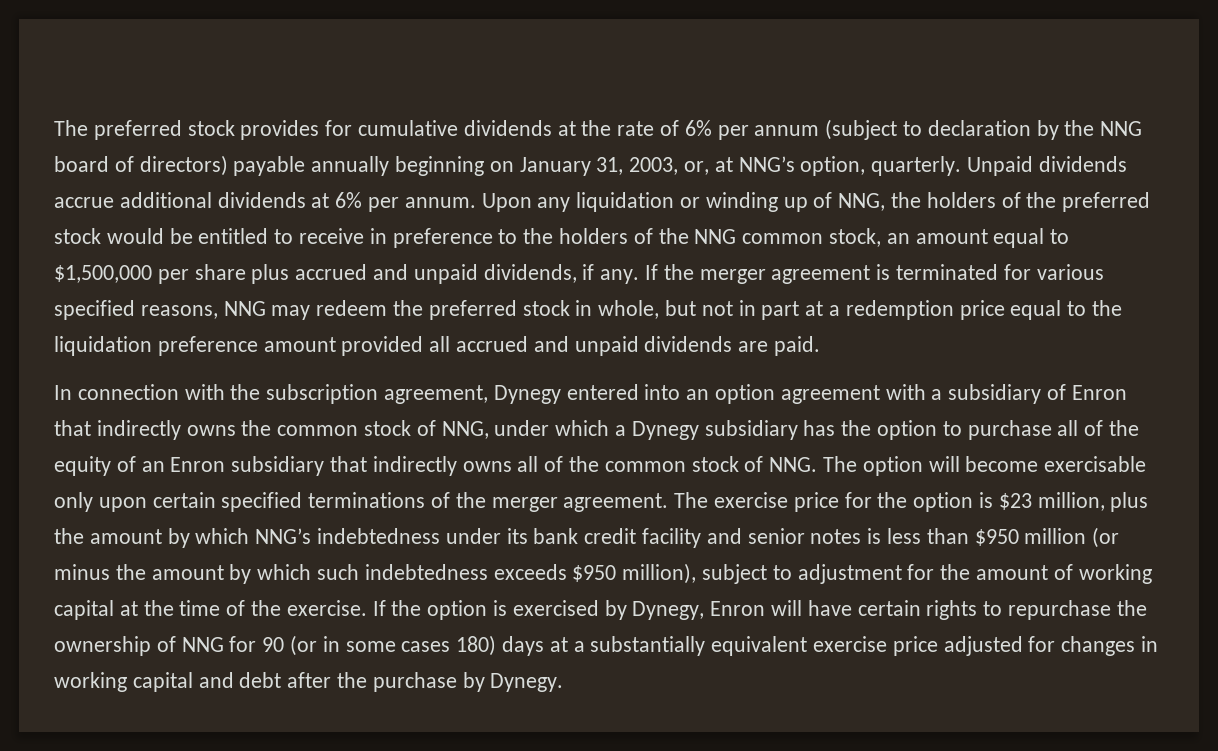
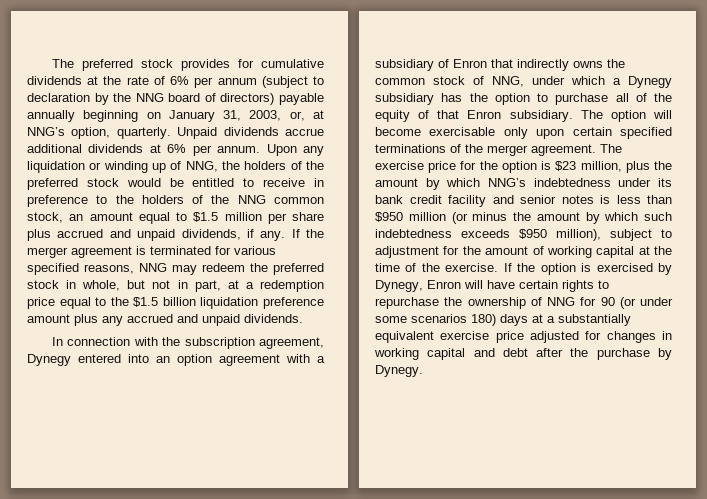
- Upon any liquidation or winding up of NNG, the holders of the preferred stock would be entitled to receive in preference to the holders of the NNG common stock, an amount equal to $1,500,000 per share plus accrued and unpaid dividends, if any.
+ Upon any liquidation or winding up of NNG, the holders of the preferred stock would be entitled to receive in preference to the holders of the NNG common stock, an amount equal to $1.5 million per share plus accrued and unpaid dividends, if any.
- If the merger agreement is terminated for various specified reasons, NNG may redeem the preferred stock in whole, but not in part at a redemption price equal to the liquidation preference amount provided all accrued and unpaid dividends are paid.
+ If the merger agreement is terminated for various specified reasons, NNG may redeem the preferred stock in whole, but not in part, at a redemption price equal to the $1.5 billion liquidation preference amount plus any accrued and unpaid dividends.
- In connection with the subscription agreement, Dynegy entered into an option agreement with a subsidiary of Enron that indirectly owns the common stock of NNG, under which a Dynegy subsidiary has the option to purchase all of the equity of an Enron subsidiary that indirectly owns all of the common stock of NNG. The option will become exercisable only upon certain specified terminations of the merger agreement.
+ In connection with the subscription agreement, Dynegy entered into an option agreement with a subsidiary of Enron that indirectly owns the common stock of NNG, under which a Dynegy subsidiary has the option to purchase all of the equity of that Enron subsidiary. The option will become exercisable only upon certain specified terminations of the merger agreement.
- If the option is exercised by Dynegy, Enron will have certain rights to repurchase the ownership of NNG for 90 (or in some cases 180) days at a substantially equivalent exercise price adjusted for changes in working capital and debt after the purchase by Dynegy.
+ If the option is exercised by Dynegy, Enron will have certain rights to repurchase the ownership of NNG for 90 (or under some scenarios 180) days at a substantially equivalent exercise price adjusted for changes in working capital and debt after the purchase by Dynegy.

